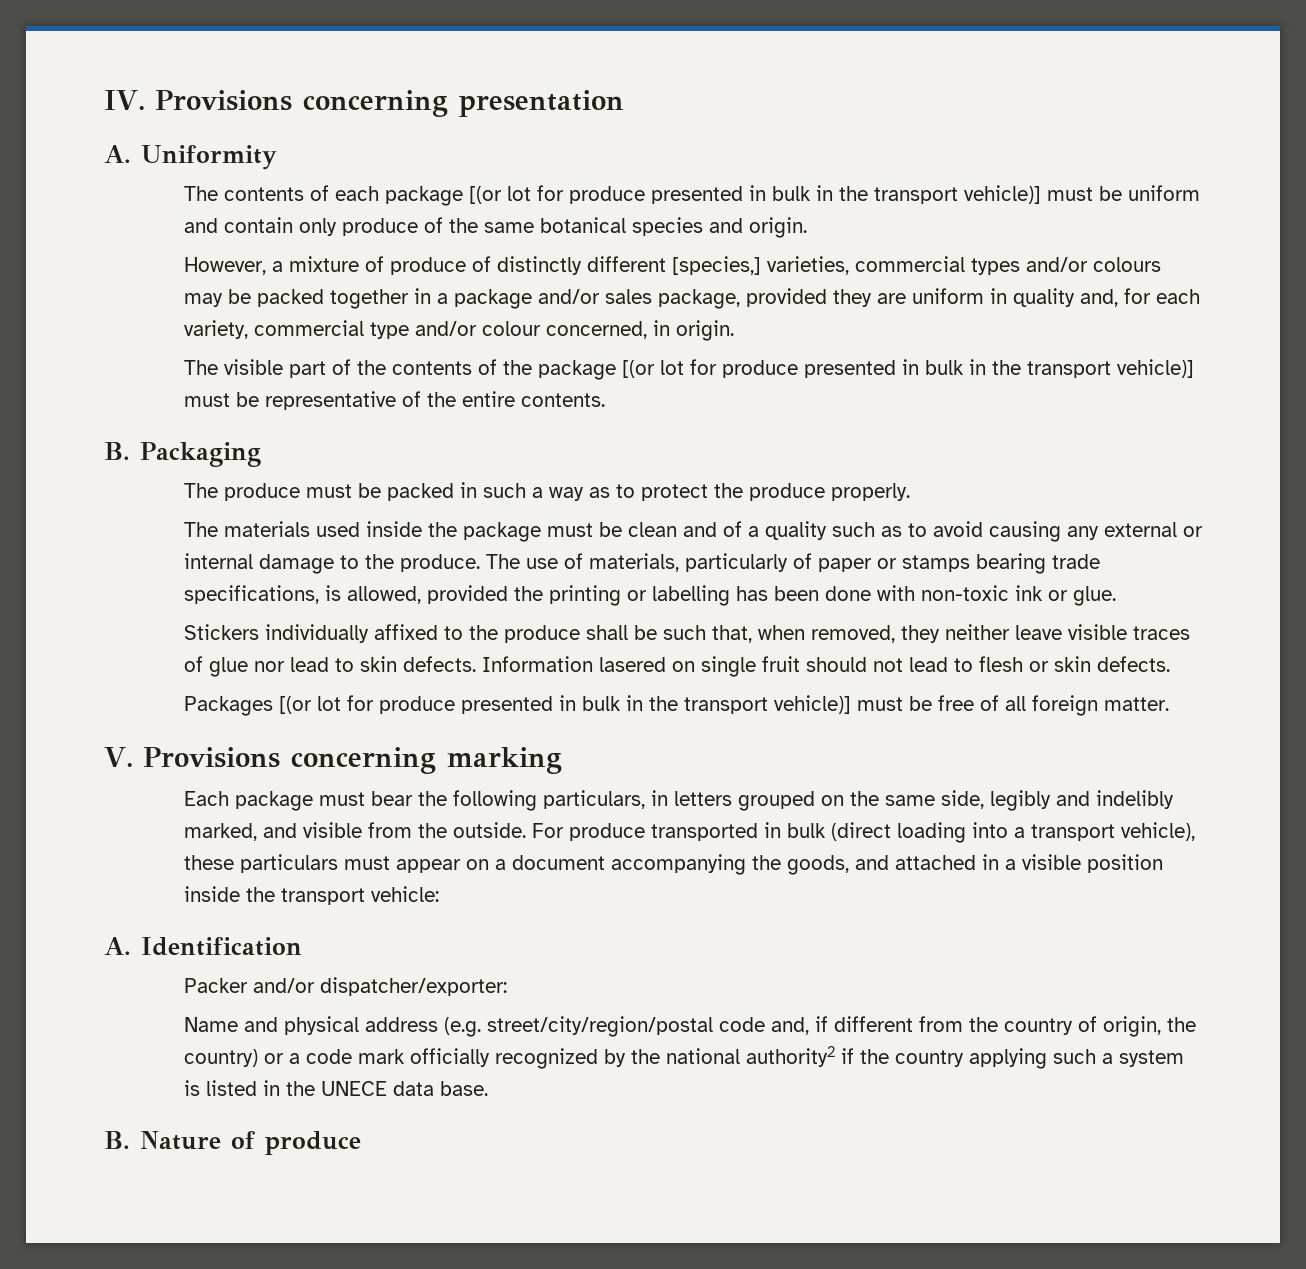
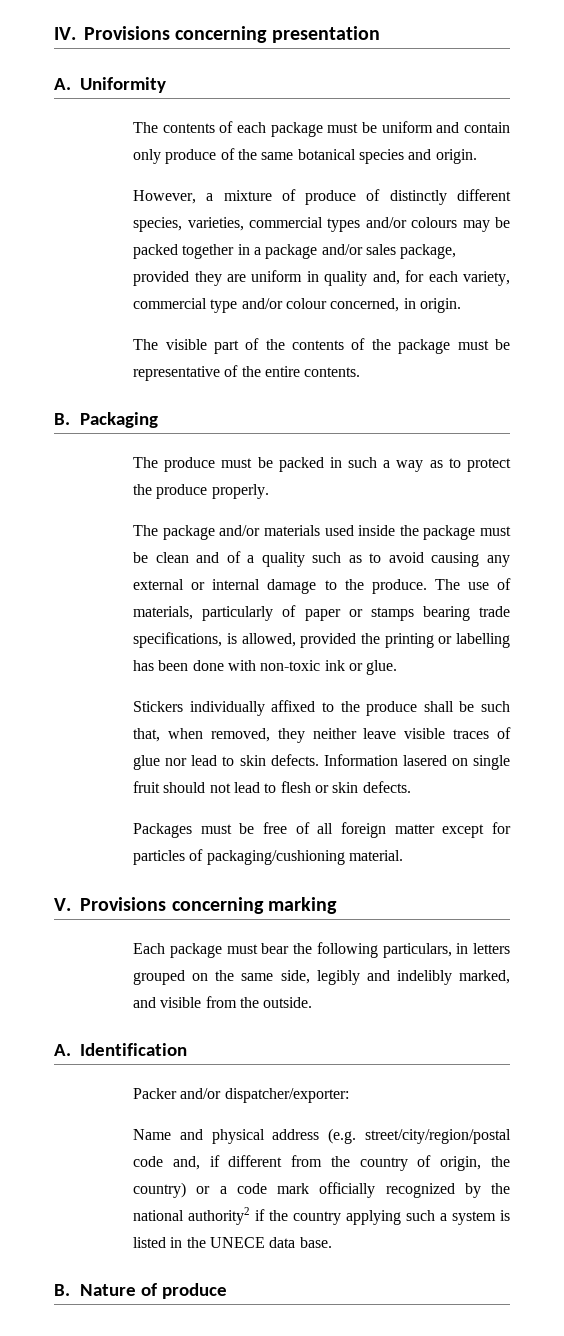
- The contents of each package [(or lot for produce presented in bulk in the transport vehicle)] must be uniform and contain only produce of the same botanical species and origin.
+ The contents of each package must be uniform and contain only produce of the same botanical species and origin.
- However, a mixture of produce of distinctly different [species,] varieties, commercial types and/or colours may be packed together in a package and/or sales package, provided they are uniform in quality and, for each variety, commercial type and/or colour concerned, in origin.
+ However, a mixture of produce of distinctly different species, varieties, commercial types and/or colours may be packed together in a package and/or sales package, provided they are uniform in quality and, for each variety, commercial type and/or colour concerned, in origin.
- The visible part of the contents of the package [(or lot for produce presented in bulk in the transport vehicle)] must be representative of the entire contents.
+ The visible part of the contents of the package must be representative of the entire contents.
- The materials used inside the package must be clean and of a quality such as to avoid causing any external or internal damage to the produce.
+ The package and/or materials used inside the package must be clean and of a quality such as to avoid causing any external or internal damage to the produce.
- Packages [(or lot for produce presented in bulk in the transport vehicle)] must be free of all foreign matter.
+ Packages must be free of all foreign matter except for particles of packaging/cushioning material.
- For produce transported in bulk (direct loading into a transport vehicle), these particulars must appear on a document accompanying the goods, and attached in a visible position inside the transport vehicle:

